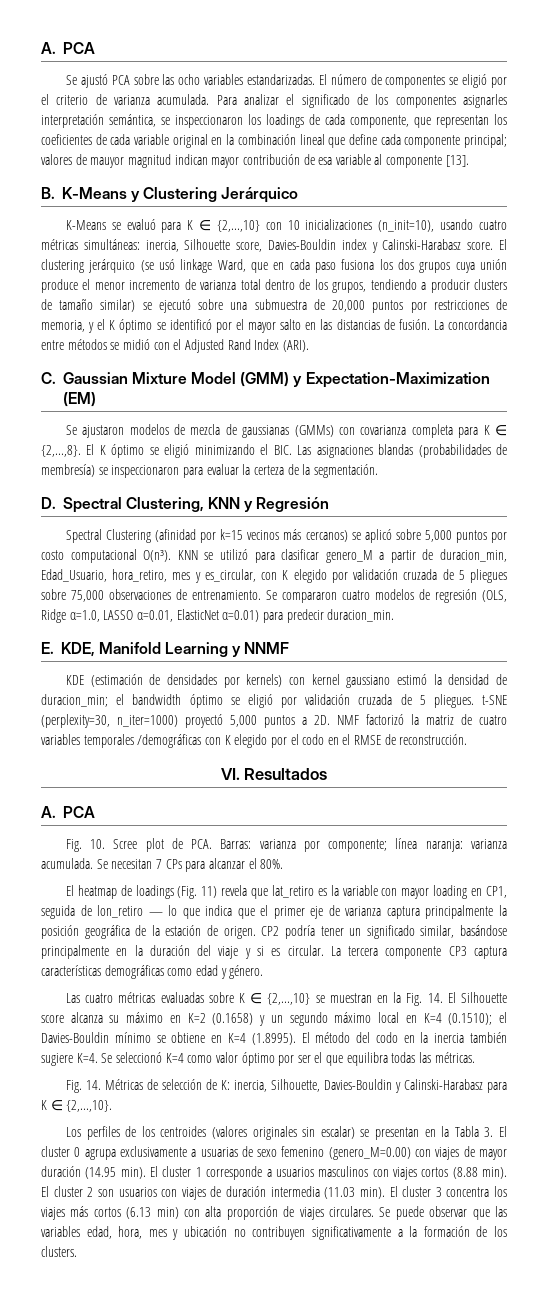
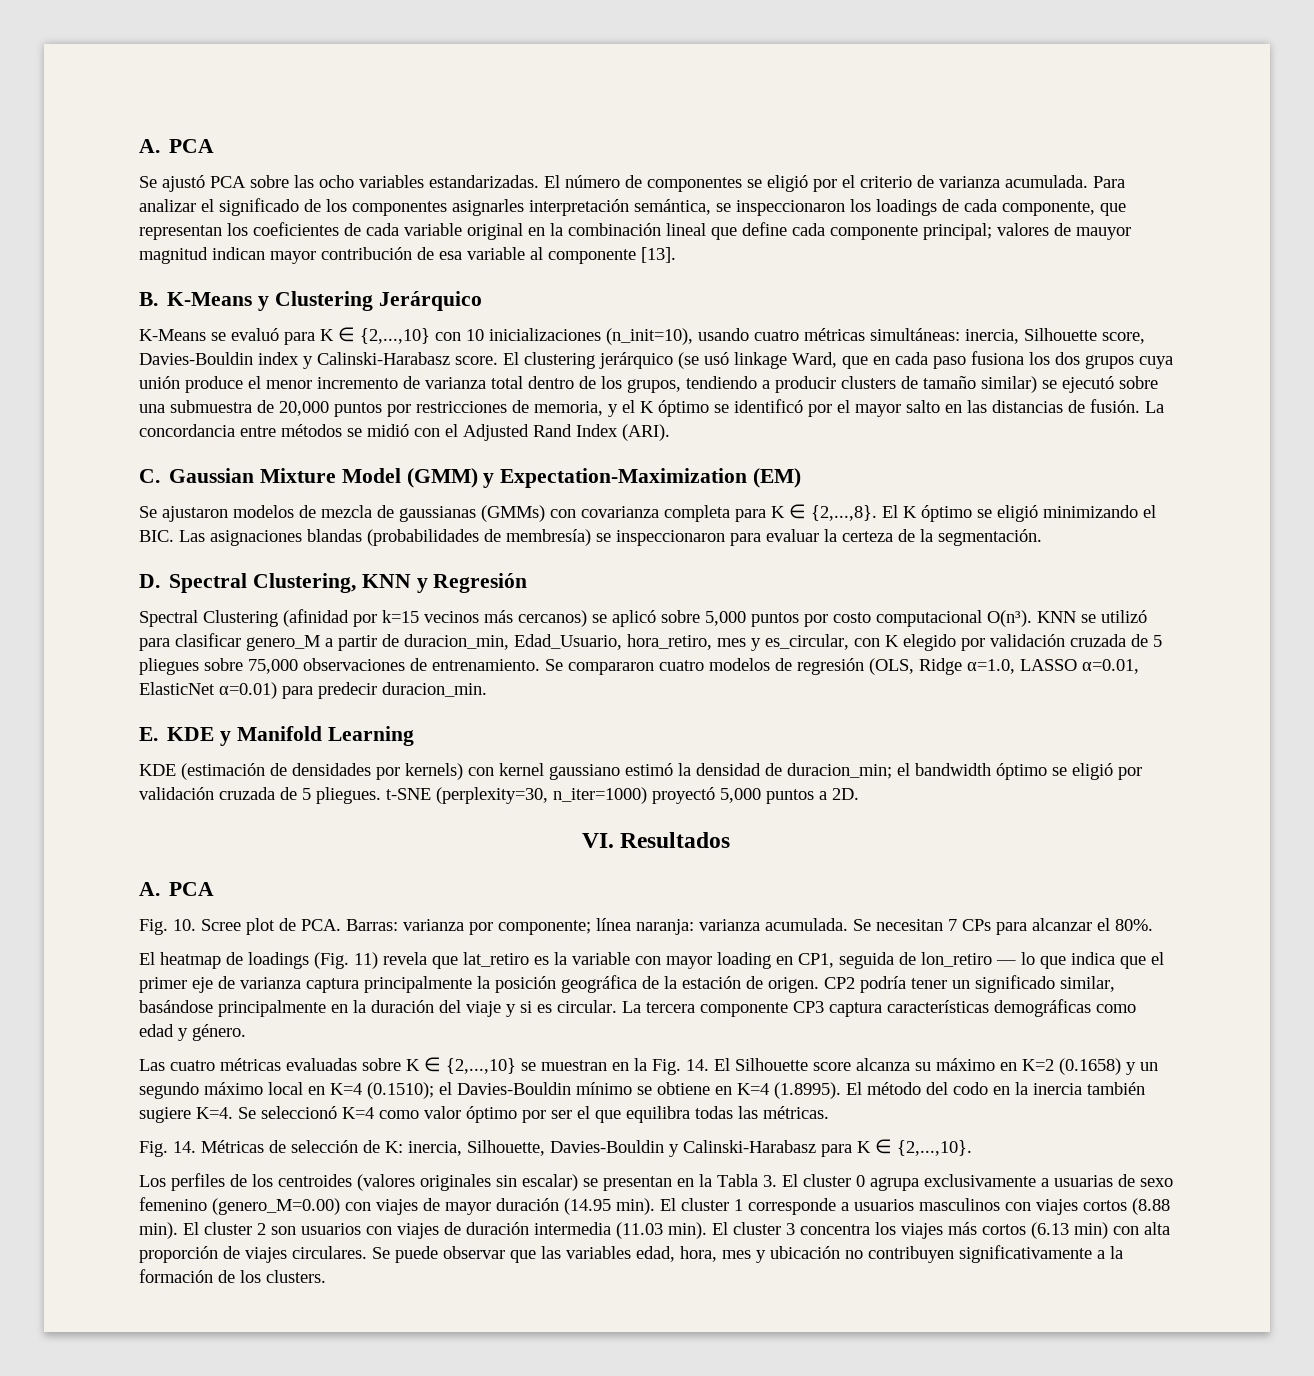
- E. KDE, Manifold Learning y NNMF
+ E. KDE y Manifold Learning
- NMF factorizó la matriz de cuatro variables temporales /demográficas con K elegido por el codo en el RMSE de reconstrucción.

